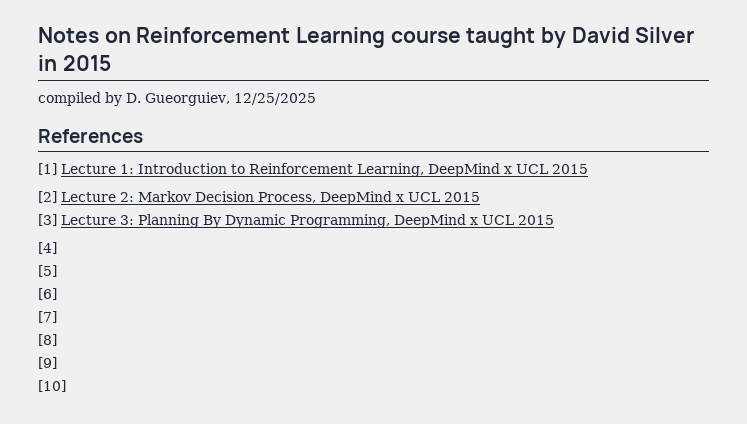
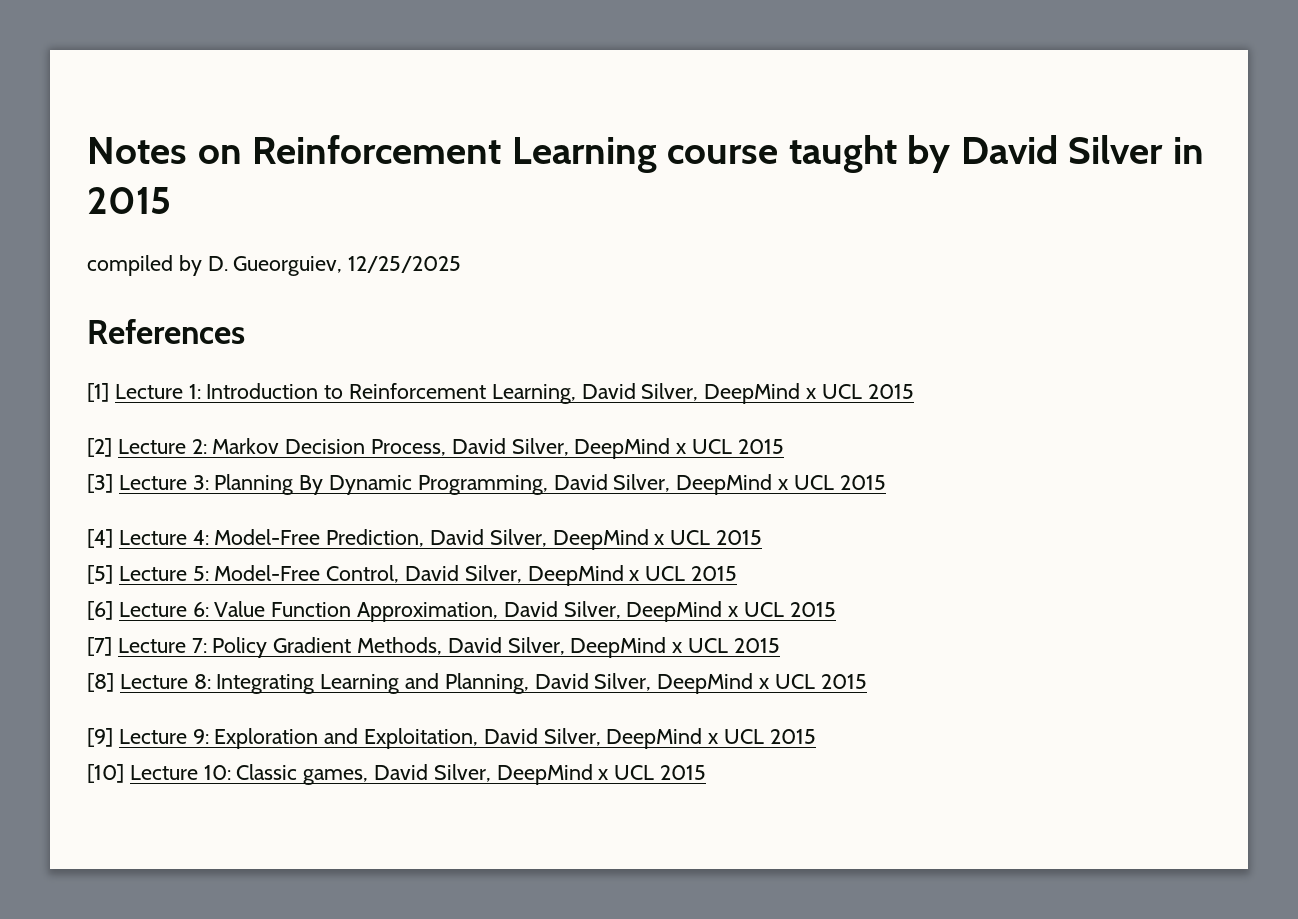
- [1] Lecture 1: Introduction to Reinforcement Learning, DeepMind x UCL 2015
+ [1] Lecture 1: Introduction to Reinforcement Learning, David Silver, DeepMind x UCL 2015
- [2] Lecture 2: Markov Decision Process, DeepMind x UCL 2015
+ [2] Lecture 2: Markov Decision Process, David Silver, DeepMind x UCL 2015
- [3] Lecture 3: Planning By Dynamic Programming, DeepMind x UCL 2015
+ [3] Lecture 3: Planning By Dynamic Programming, David Silver, DeepMind x UCL 2015
- [4]
- [5]
- [6]
- [7]
- [8]
- [9]
- [10]
+ [4] Lecture 4: Model-Free Prediction, David Silver, DeepMind x UCL 2015
+ [5] Lecture 5: Model-Free Control, David Silver, DeepMind x UCL 2015
+ [6] Lecture 6: Value Function Approximation, David Silver, DeepMind x UCL 2015
+ [7] Lecture 7: Policy Gradient Methods, David Silver, DeepMind x UCL 2015
+ [8] Lecture 8: Integrating Learning and Planning, David Silver, DeepMind x UCL 2015
+ [9] Lecture 9: Exploration and Exploitation, David Silver, DeepMind x UCL 2015
+ [10] Lecture 10: Classic games, David Silver, DeepMind x UCL 2015

